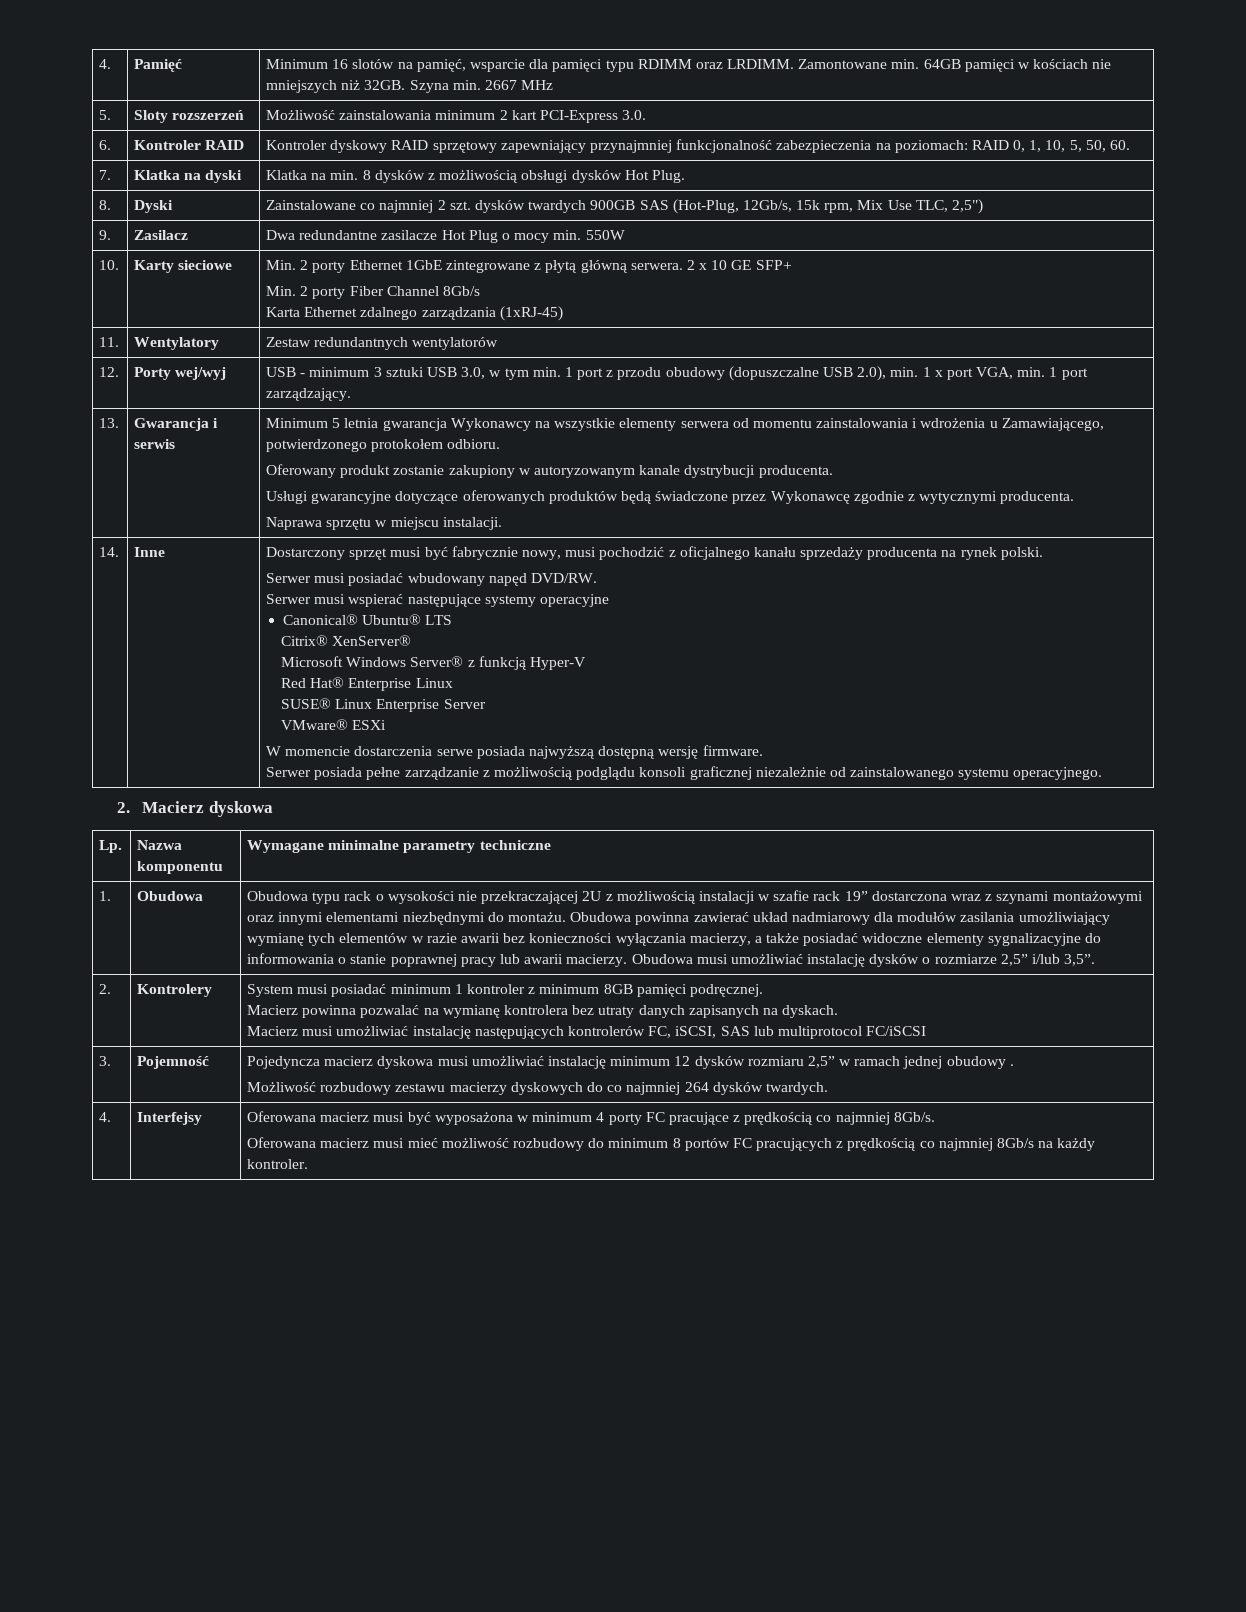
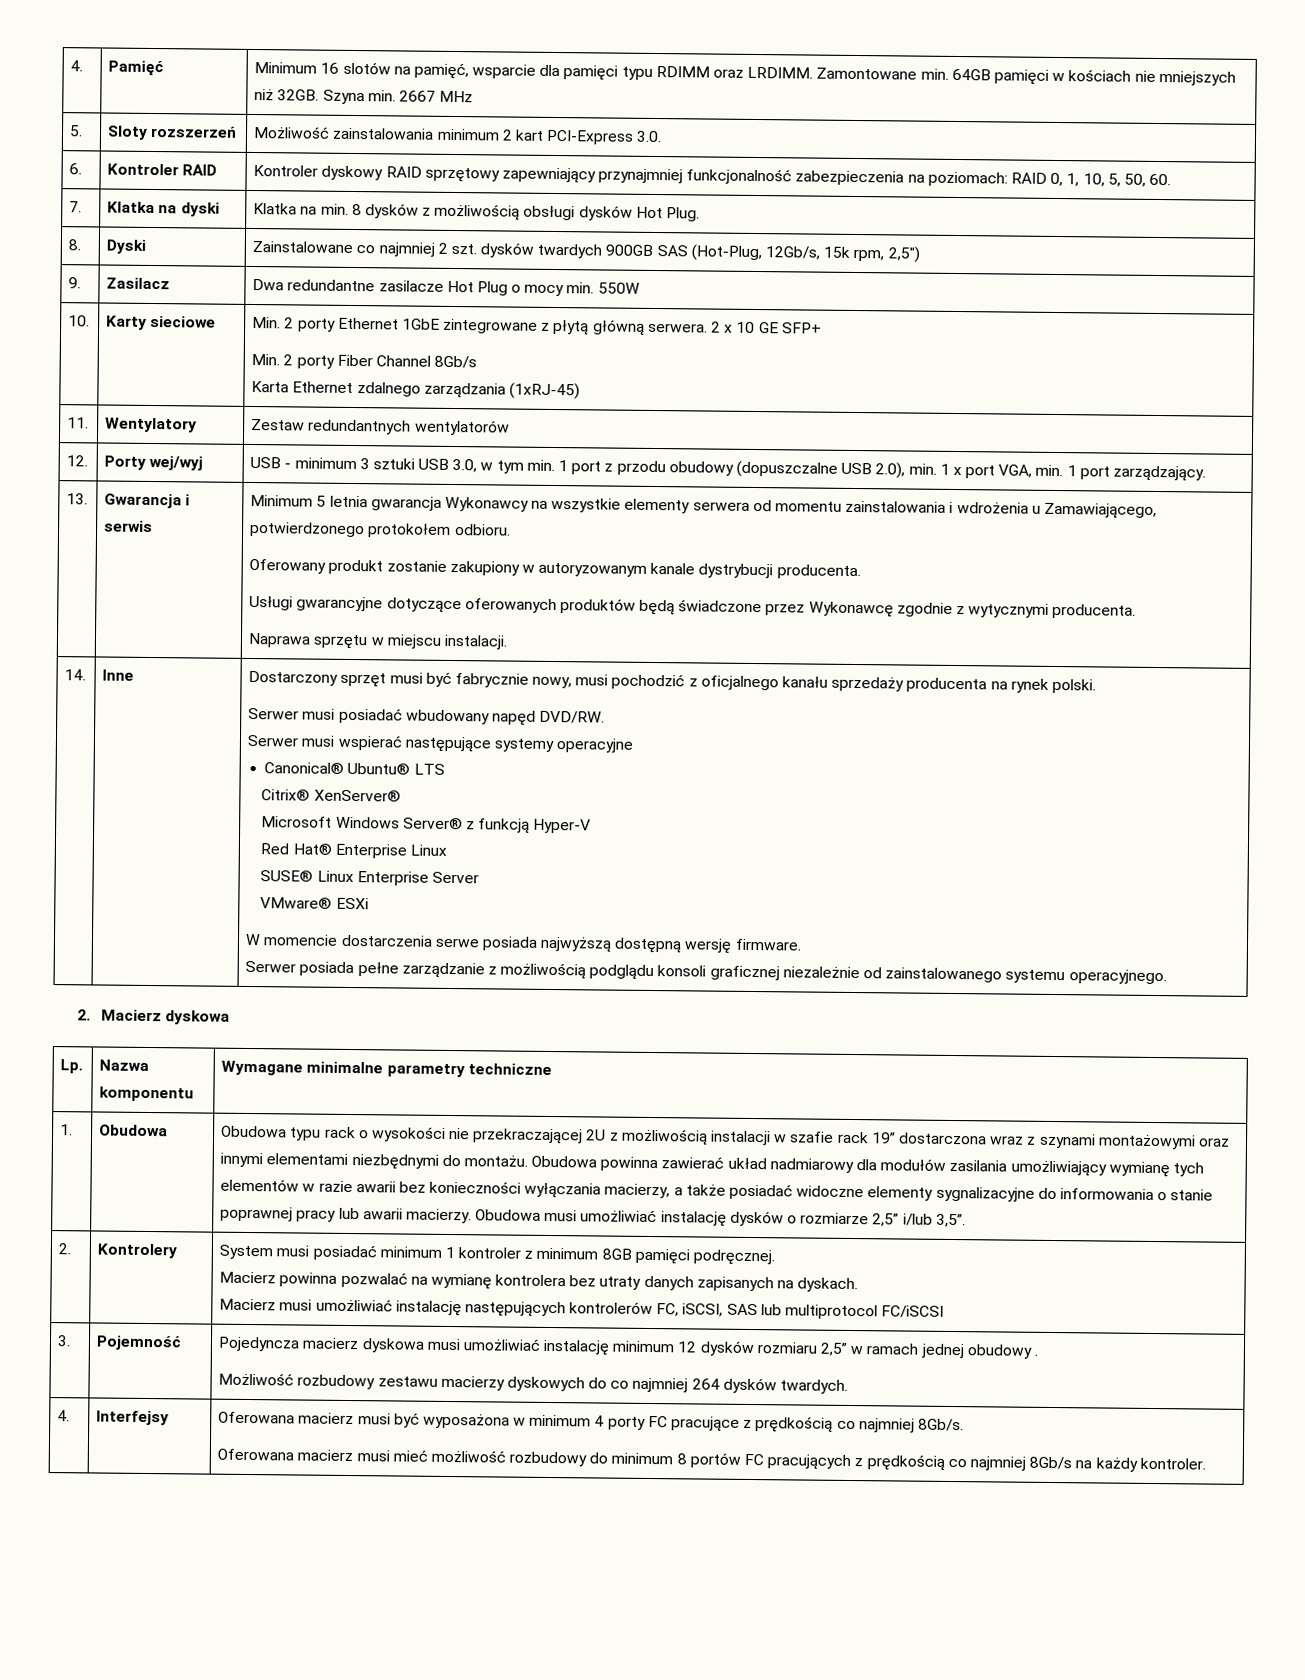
- 8. | Dyski | Zainstalowane co najmniej 2 szt. dysków twardych 900GB SAS (Hot-Plug, 12Gb/s, 15k rpm, Mix Use TLC, 2,5")
+ 8. | Dyski | Zainstalowane co najmniej 2 szt. dysków twardych 900GB SAS (Hot-Plug, 12Gb/s, 15k rpm, 2,5")

